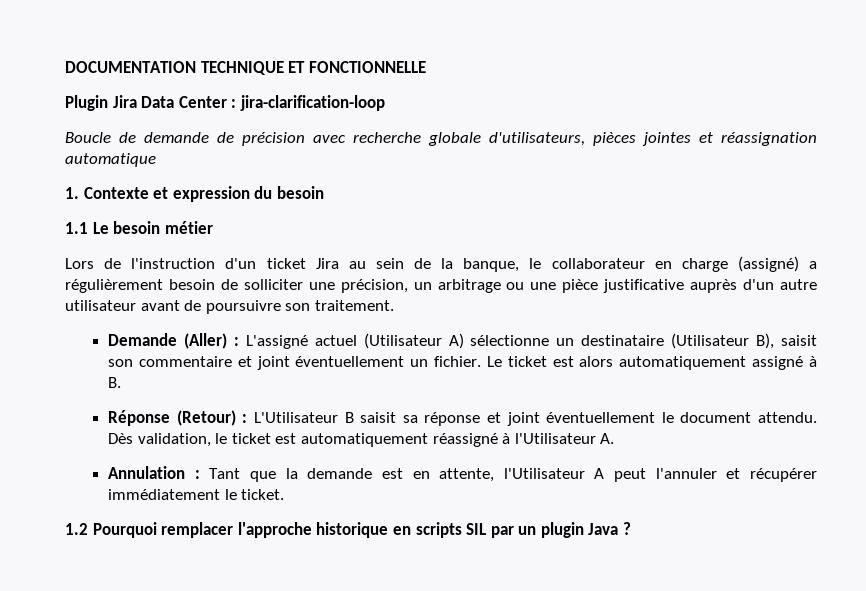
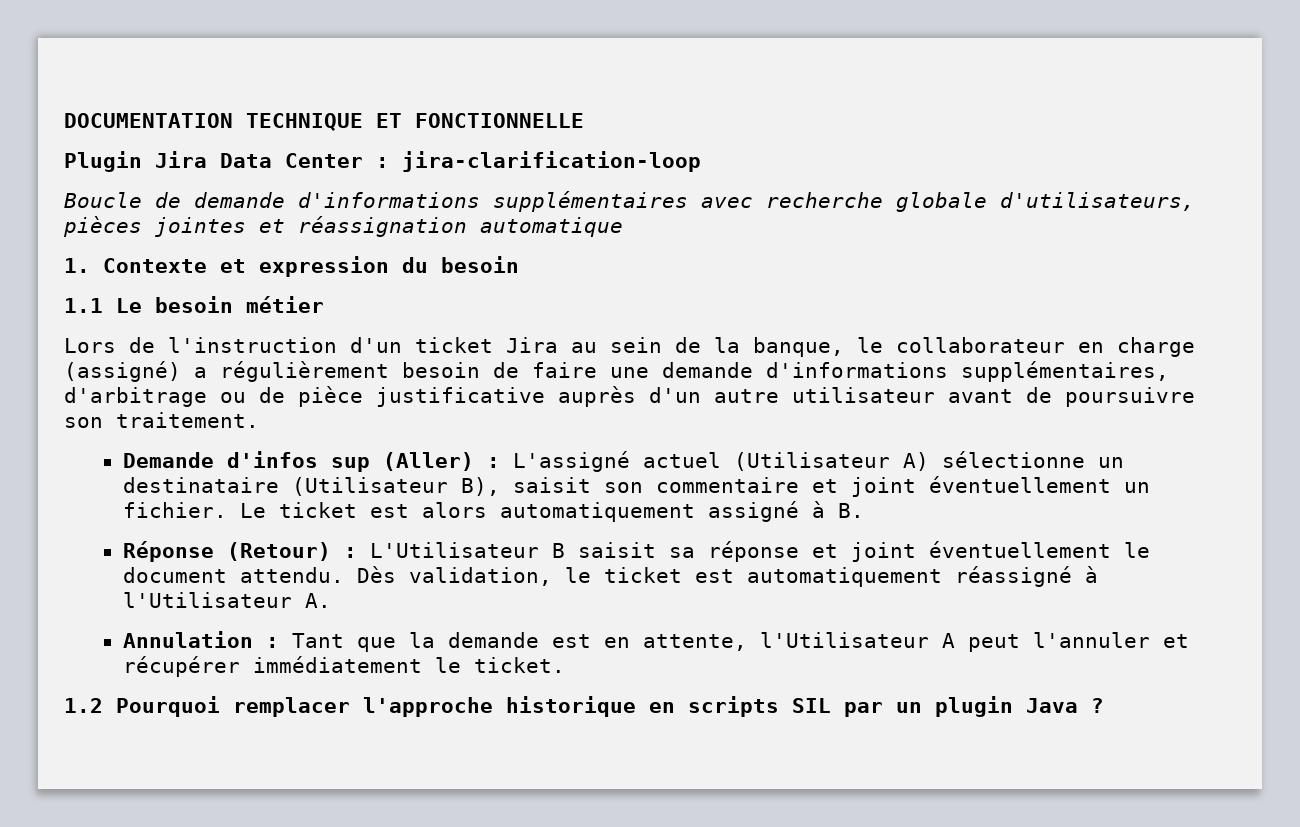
- Boucle de demande de précision avec recherche globale d'utilisateurs, pièces jointes et réassignation automatique
+ Boucle de demande d'informations supplémentaires avec recherche globale d'utilisateurs, pièces jointes et réassignation automatique
- Lors de l'instruction d'un ticket Jira au sein de la banque, le collaborateur en charge (assigné) a régulièrement besoin de solliciter une précision, un arbitrage ou une pièce justificative auprès d'un autre utilisateur avant de poursuivre son traitement.
+ Lors de l'instruction d'un ticket Jira au sein de la banque, le collaborateur en charge (assigné) a régulièrement besoin de faire une demande d'informations supplémentaires, d'arbitrage ou de pièce justificative auprès d'un autre utilisateur avant de poursuivre son traitement.
- Demande (Aller) : L'assigné actuel (Utilisateur A) sélectionne un destinataire (Utilisateur B), saisit son commentaire et joint éventuellement un fichier.
+ Demande d'infos sup (Aller) : L'assigné actuel (Utilisateur A) sélectionne un destinataire (Utilisateur B), saisit son commentaire et joint éventuellement un fichier.

